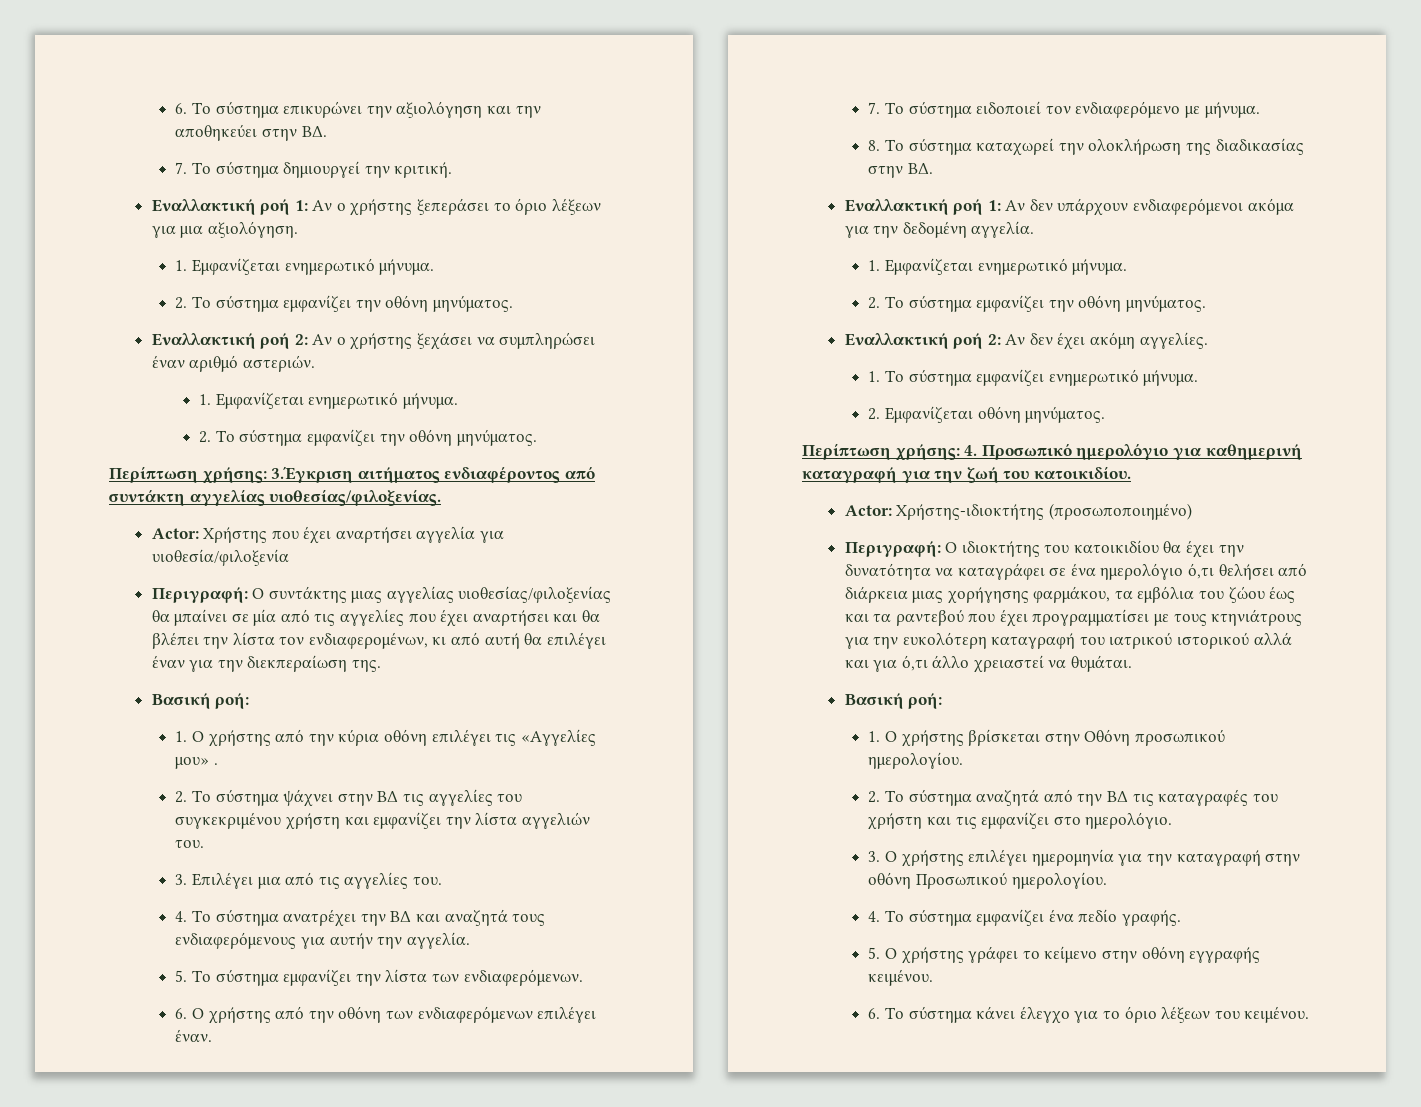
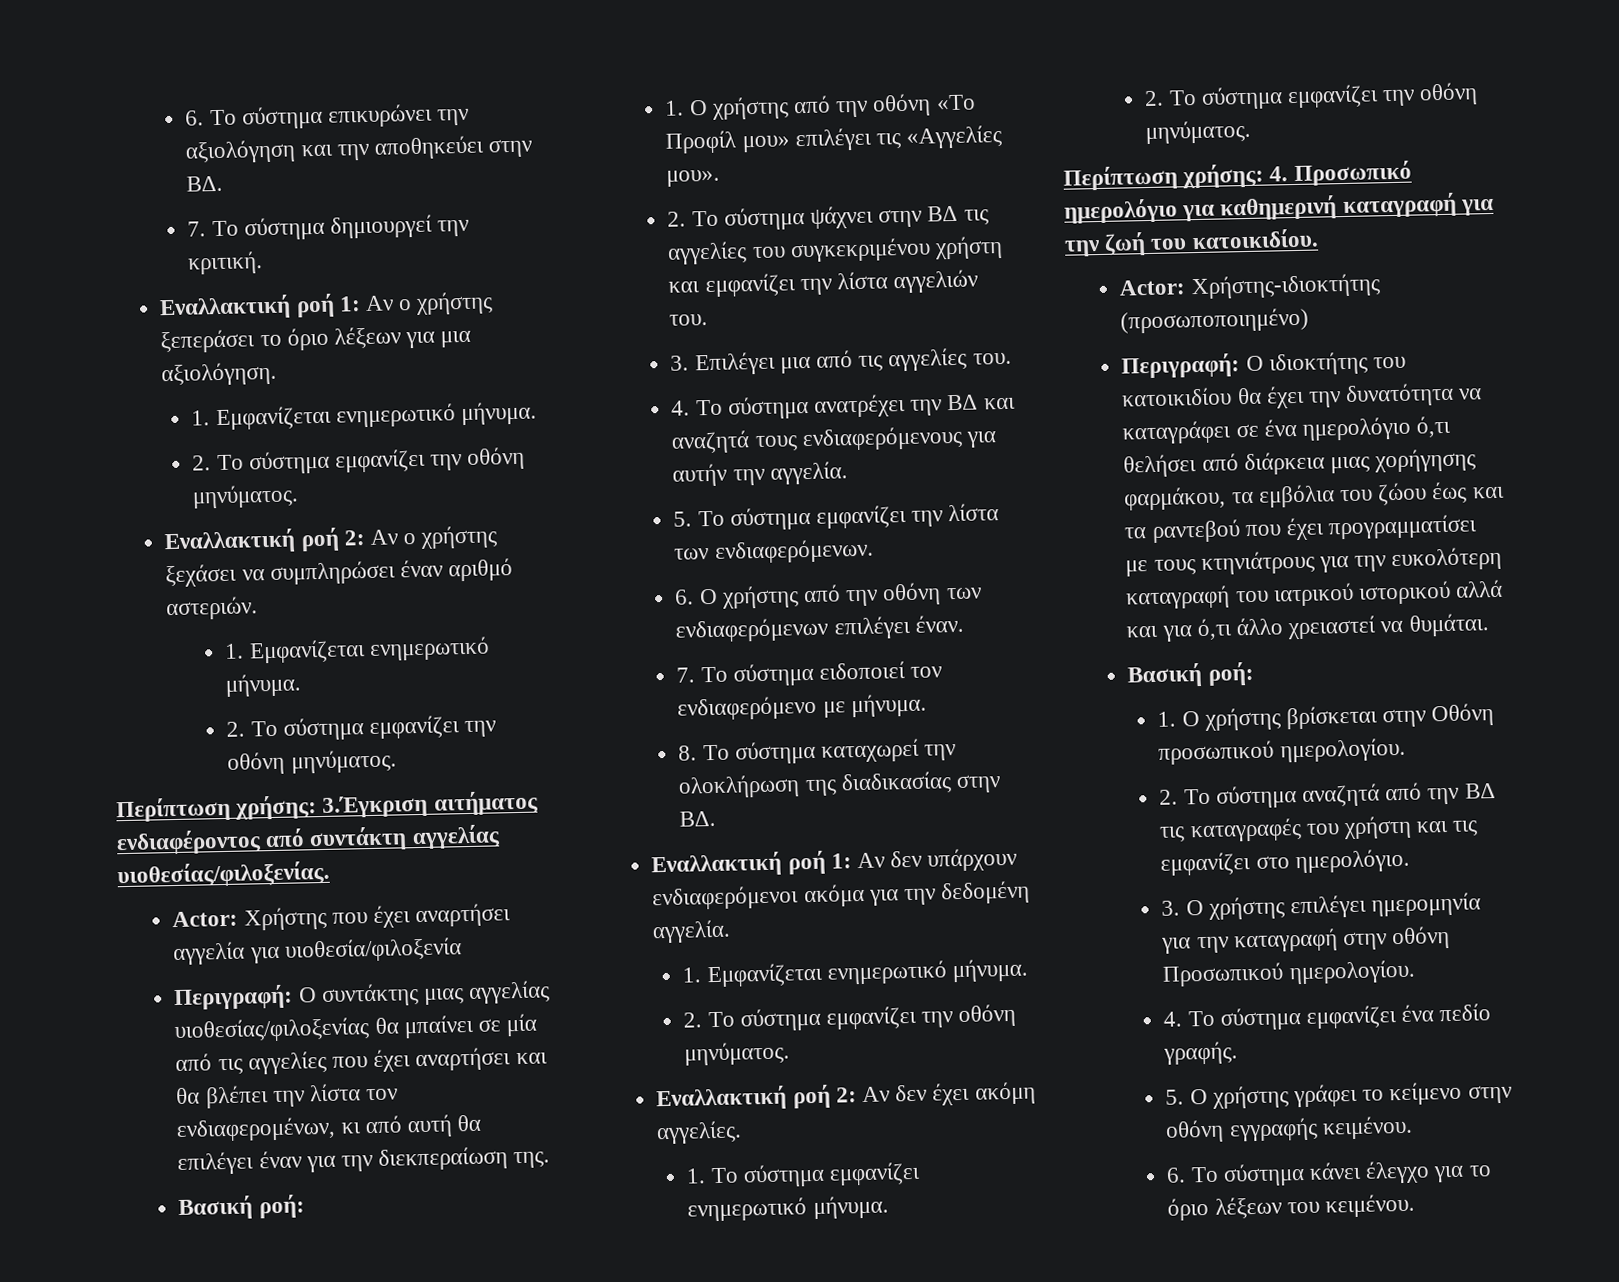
- 1. Ο χρήστης από την κύρια οθόνη επιλέγει τις «Αγγελίες μου» .
+ 1. Ο χρήστης από την οθόνη «To Προφίλ μου» επιλέγει τις «Αγγελίες μου».
  1. Το σύστημα εμφανίζει ενημερωτικό μήνυμα.
- 2. Εμφανίζεται οθόνη μηνύματος.
+ 2. Το σύστημα εμφανίζει την οθόνη μηνύματος.

